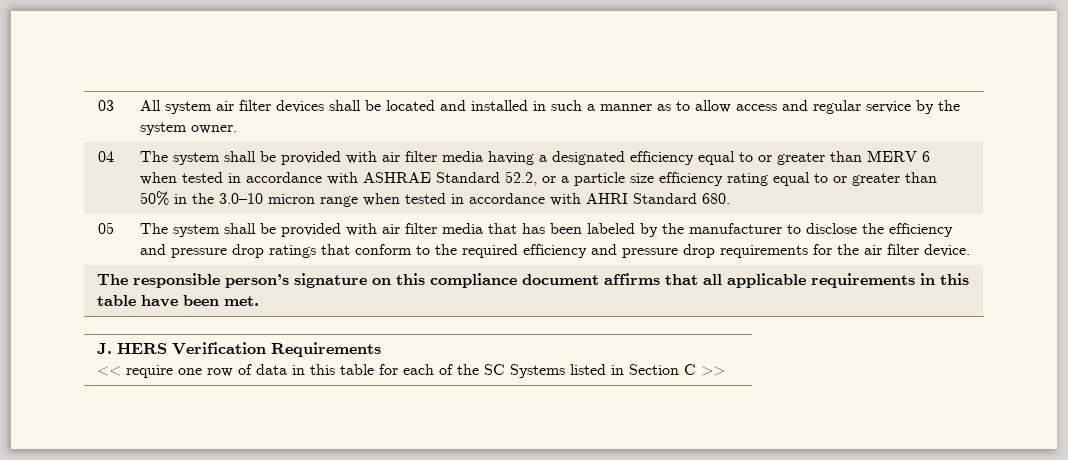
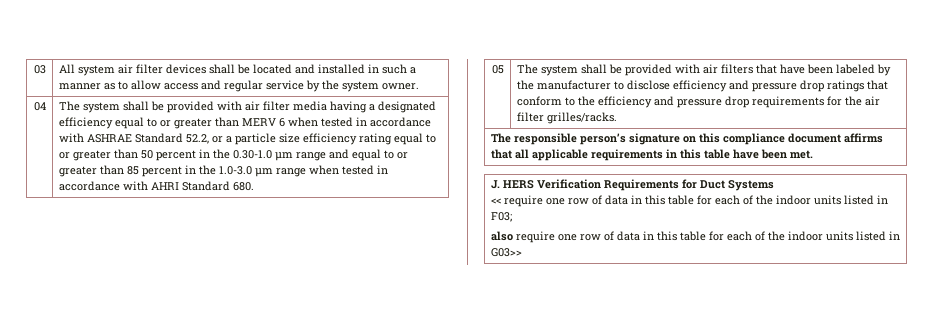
- The system shall be provided with air filter media having a designated efficiency equal to or greater than MERV 6 when tested in accordance with ASHRAE Standard 52.2, or a particle size efficiency rating equal to or greater than 50% in the 3.0–10 micron range when tested in accordance with AHRI Standard 680.
+ The system shall be provided with air filter media having a designated efficiency equal to or greater than MERV 6 when tested in accordance with ASHRAE Standard 52.2, or a particle size efficiency rating equal to or greater than 50 percent in the 0.30-1.0 μm range and equal to or greater than 85 percent in the 1.0-3.0 μm range when tested in accordance with AHRI Standard 680.
- 05 | The system shall be provided with air filter media that has been labeled by the manufacturer to disclose the efficiency and pressure drop ratings that conform to the required efficiency and pressure drop requirements for the air filter device.
+ 05 | The system shall be provided with air filters that have been labeled by the manufacturer to disclose efficiency and pressure drop ratings that conform to the efficiency and pressure drop requirements for the air filter grilles/racks.
- J. HERS Verification Requirements
+ J. HERS Verification Requirements for Duct Systems
- << require one row of data in this table for each of the SC Systems listed in Section C >>
+ << require one row of data in this table for each of the indoor units listed in F03;
+ also require one row of data in this table for each of the indoor units listed in G03>>

